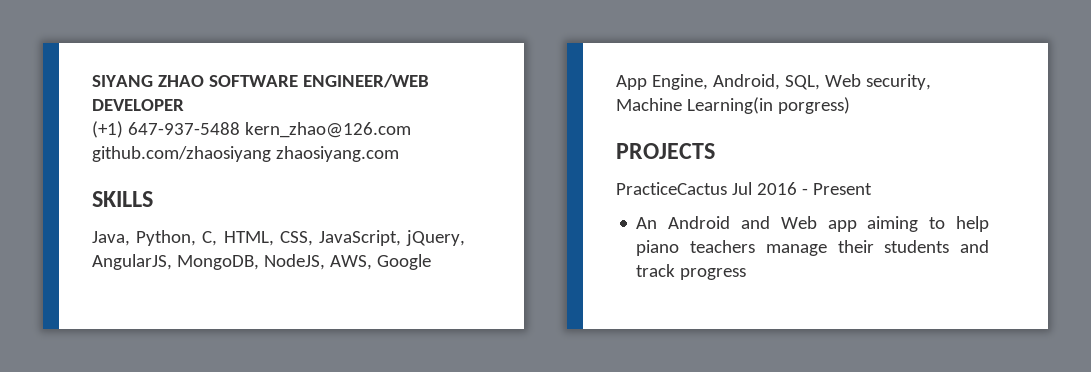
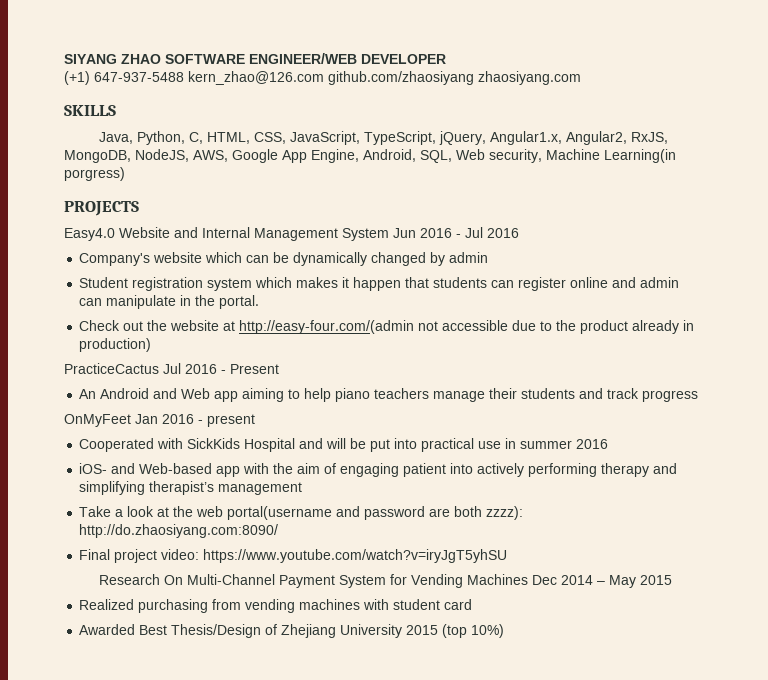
- Java, Python, C, HTML, CSS, JavaScript, jQuery, AngularJS, MongoDB, NodeJS, AWS, Google App Engine, Android, SQL, Web security, Machine Learning(in porgress)
+ Java, Python, C, HTML, CSS, JavaScript, TypeScript, jQuery, Angular1.x, Angular2, RxJS, MongoDB, NodeJS, AWS, Google App Engine, Android, SQL, Web security, Machine Learning(in porgress)
+ Easy4.0 Website and Internal Management System Jun 2016 - Jul 2016
+ Company's website which can be dynamically changed by admin
+ Student registration system which makes it happen that students can register online and admin can manipulate in the portal.
+ Check out the website at http://easy-four.com/(admin not accessible due to the product already in production)
+ OnMyFeet Jan 2016 - present
+ Cooperated with SickKids Hospital and will be put into practical use in summer 2016
+ iOS- and Web-based app with the aim of engaging patient into actively performing therapy and simplifying therapist’s management
+ Take a look at the web portal(username and password are both zzzz): http://do.zhaosiyang.com:8090/
+ Final project video: https://www.youtube.com/watch?v=iryJgT5yhSU
+ Research On Multi-Channel Payment System for Vending Machines Dec 2014 – May 2015
+ Realized purchasing from vending machines with student card
+ Awarded Best Thesis/Design of Zhejiang University 2015 (top 10%)

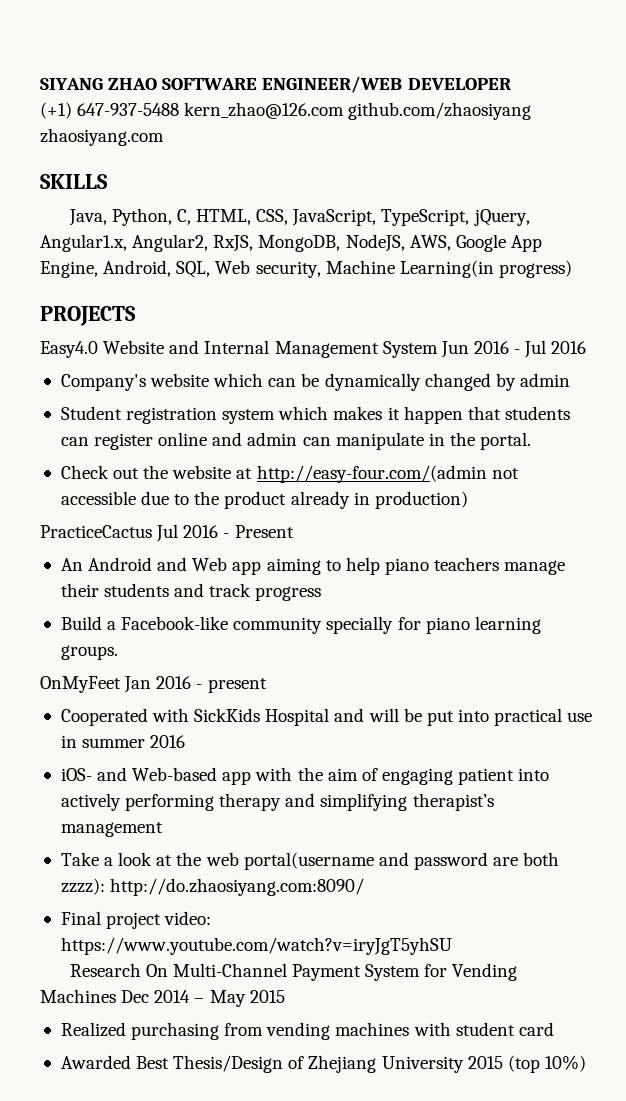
- Java, Python, C, HTML, CSS, JavaScript, TypeScript, jQuery, Angular1.x, Angular2, RxJS, MongoDB, NodeJS, AWS, Google App Engine, Android, SQL, Web security, Machine Learning(in porgress)
+ Java, Python, C, HTML, CSS, JavaScript, TypeScript, jQuery, Angular1.x, Angular2, RxJS, MongoDB, NodeJS, AWS, Google App Engine, Android, SQL, Web security, Machine Learning(in progress)
+ Build a Facebook-like community specially for piano learning groups.

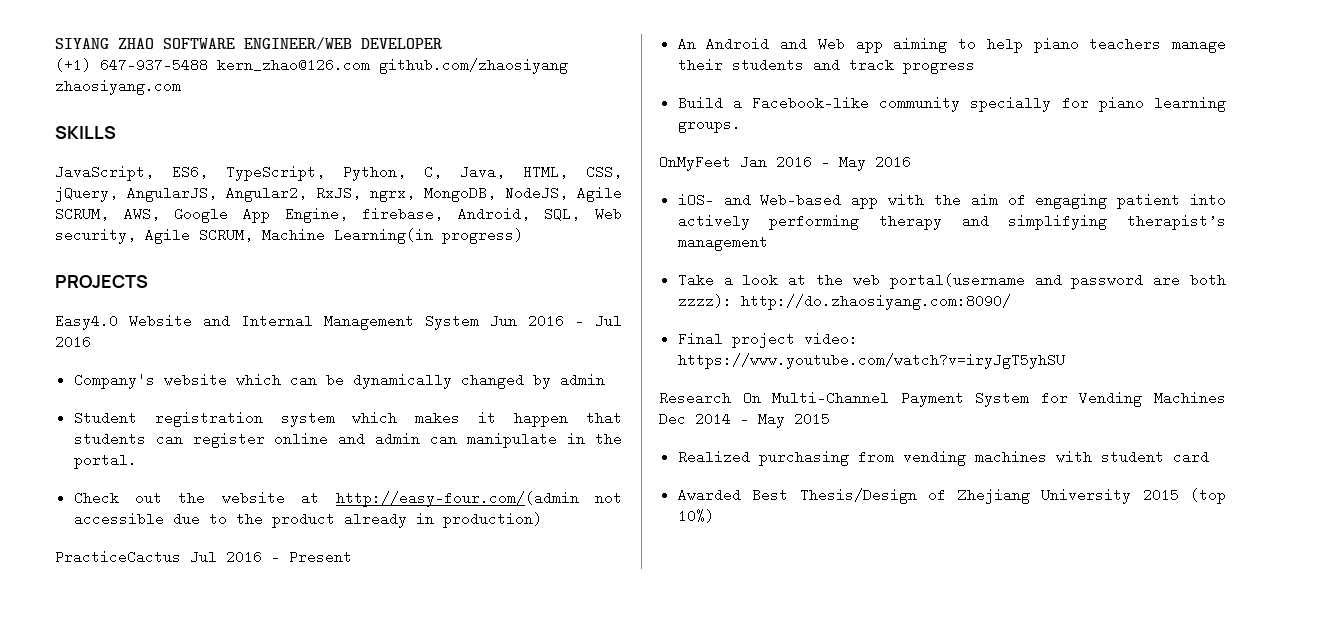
- Java, Python, C, HTML, CSS, JavaScript, TypeScript, jQuery, Angular1.x, Angular2, RxJS, MongoDB, NodeJS, AWS, Google App Engine, Android, SQL, Web security, Machine Learning(in progress)
+ JavaScript, ES6, TypeScript, Python, C, Java, HTML, CSS, jQuery, AngularJS, Angular2, RxJS, ngrx, MongoDB, NodeJS, Agile SCRUM, AWS, Google App Engine, firebase, Android, SQL, Web security, Agile SCRUM, Machine Learning(in progress)
- OnMyFeet Jan 2016 - present
- Cooperated with SickKids Hospital and will be put into practical use in summer 2016
+ OnMyFeet Jan 2016 - May 2016

